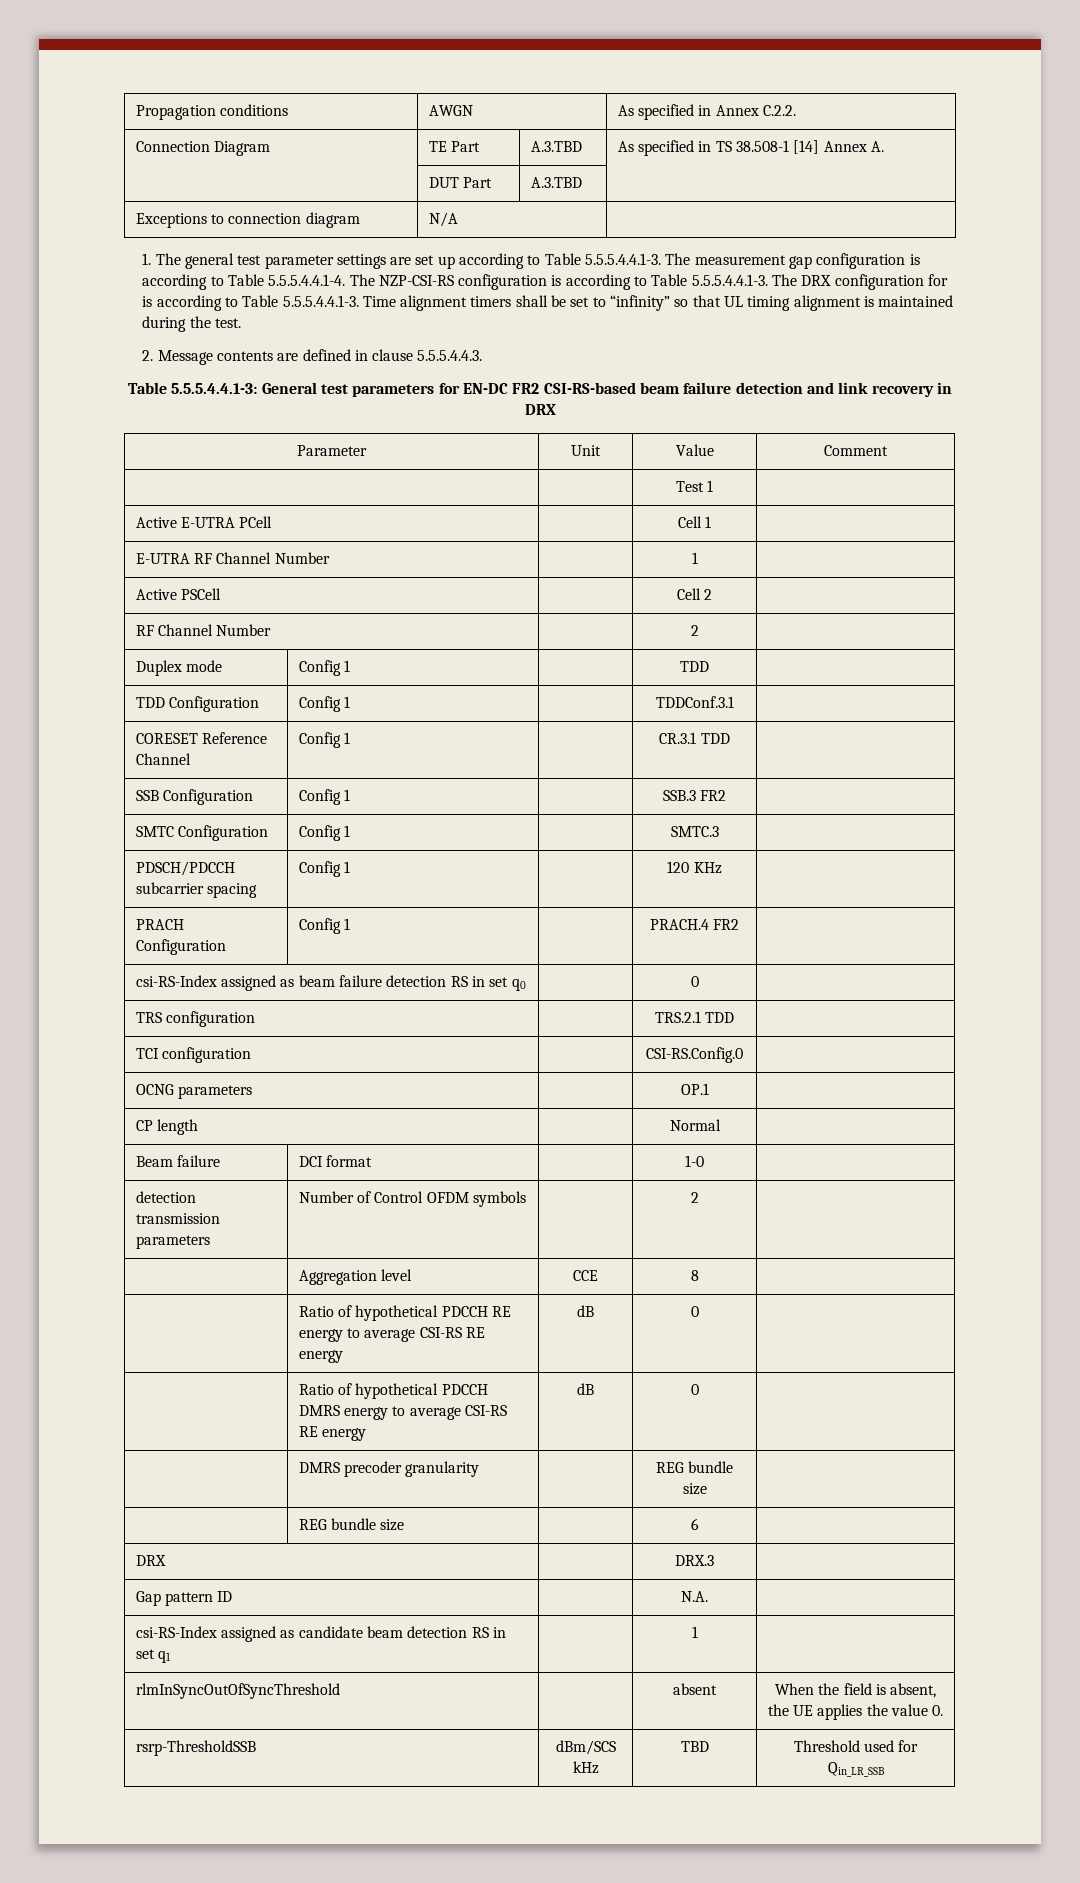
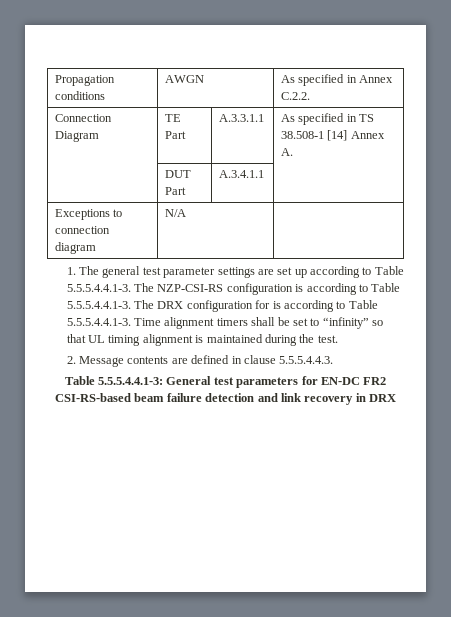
- Connection Diagram | TE Part | A.3.TBD | As specified in TS 38.508-1 [14] Annex A.
+ Connection Diagram | TE Part | A.3.3.1.1 | As specified in TS 38.508-1 [14] Annex A.
- | DUT Part | A.3.TBD |
+ | DUT Part | A.3.4.1.1 |
- 1. The general test parameter settings are set up according to Table 5.5.5.4.4.1-3. The measurement gap configuration is according to Table 5.5.5.4.4.1-4. The NZP-CSI-RS configuration is according to Table 5.5.5.4.4.1-3. The DRX configuration for is according to Table 5.5.5.4.4.1-3. Time alignment timers shall be set to “infinity” so that UL timing alignment is maintained during the test.
+ 1. The general test parameter settings are set up according to Table 5.5.5.4.4.1-3. The NZP-CSI-RS configuration is according to Table 5.5.5.4.4.1-3. The DRX configuration for is according to Table 5.5.5.4.4.1-3. Time alignment timers shall be set to “infinity” so that UL timing alignment is maintained during the test.
- Parameter | Unit | Value | Comment
- | | Test 1 |
- Active E-UTRA PCell | | Cell 1 |
- E-UTRA RF Channel Number | | 1 |
- Active PSCell | | Cell 2 |
- RF Channel Number | | 2 |
- Duplex mode | Config 1 | | TDD |
- TDD Configuration | Config 1 | | TDDConf.3.1 |
- CORESET Reference Channel | Config 1 | | CR.3.1 TDD |
- SSB Configuration | Config 1 | | SSB.3 FR2 |
- SMTC Configuration | Config 1 | | SMTC.3 |
- PDSCH/PDCCH subcarrier spacing | Config 1 | | 120 KHz |
- PRACH Configuration | Config 1 | | PRACH.4 FR2 |
- csi-RS-Index assigned as beam failure detection RS in set q0 | | 0 |
- TRS configuration | | TRS.2.1 TDD |
- TCI configuration | | CSI-RS.Config.0 |
- OCNG parameters | | OP.1 |
- CP length | | Normal |
- Beam failure | DCI format | | 1-0 |
- detection transmission parameters | Number of Control OFDM symbols | | 2 |
- | Aggregation level | CCE | 8 |
- | Ratio of hypothetical PDCCH RE energy to average CSI-RS RE energy | dB | 0 |
- | Ratio of hypothetical PDCCH DMRS energy to average CSI-RS RE energy | dB | 0 |
- | DMRS precoder granularity | | REG bundle size |
- | REG bundle size | | 6 |
- DRX | | DRX.3 |
- Gap pattern ID | | N.A. |
- csi-RS-Index assigned as candidate beam detection RS in set q1 | | 1 |
- rlmInSyncOutOfSyncThreshold | | absent | When the field is absent, the UE applies the value 0.
- rsrp-ThresholdSSB | dBm/SCS kHz | TBD | Threshold used for Qin_LR_SSB

